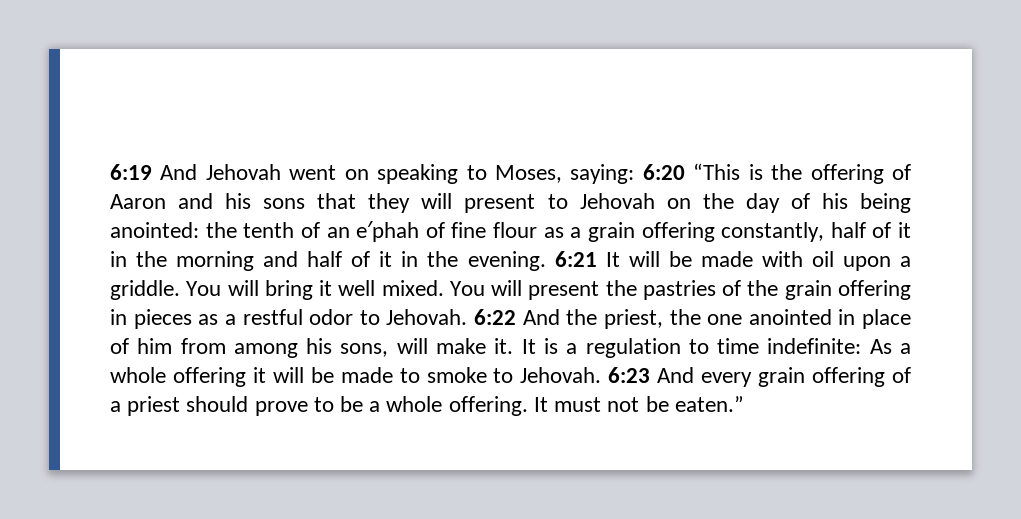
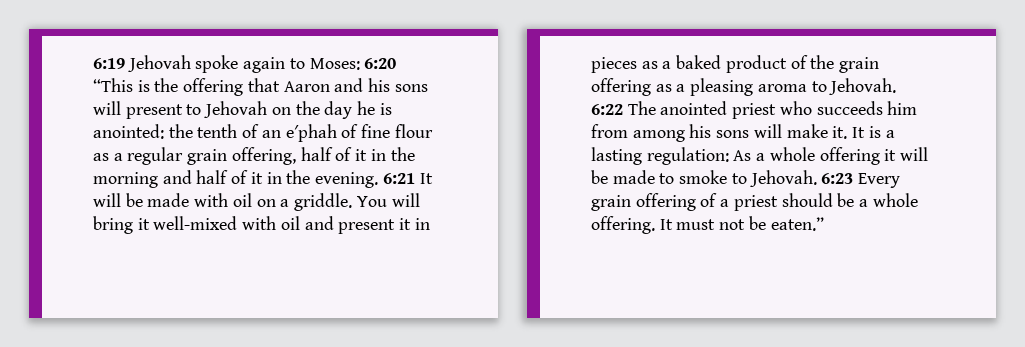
- 6:19 And Jehovah went on speaking to Moses, saying: 6:20 “This is the offering of Aaron and his sons that they will present to Jehovah on the day of his being anointed: the tenth of an e′phah of fine flour as a grain offering constantly, half of it in the morning and half of it in the evening.
+ 6:19 Jehovah spoke again to Moses: 6:20 “This is the offering that Aaron and his sons will present to Jehovah on the day he is anointed: the tenth of an e′phah of fine flour as a regular grain offering, half of it in the morning and half of it in the evening.
- 6:21 It will be made with oil upon a griddle.
+ 6:21 It will be made with oil on a griddle.
- You will bring it well mixed. You will present the pastries of the grain offering in pieces as a restful odor to Jehovah. 6:22 And the priest, the one anointed in place of him from among his sons, will make it.
+ You will bring it well-mixed with oil and present it in pieces as a baked product of the grain offering as a pleasing aroma to Jehovah. 6:22 The anointed priest who succeeds him from among his sons will make it.
- It is a regulation to time indefinite: As a whole offering it will be made to smoke to Jehovah.
+ It is a lasting regulation: As a whole offering it will be made to smoke to Jehovah.
- 6:23 And every grain offering of a priest should prove to be a whole offering.
+ 6:23 Every grain offering of a priest should be a whole offering.

